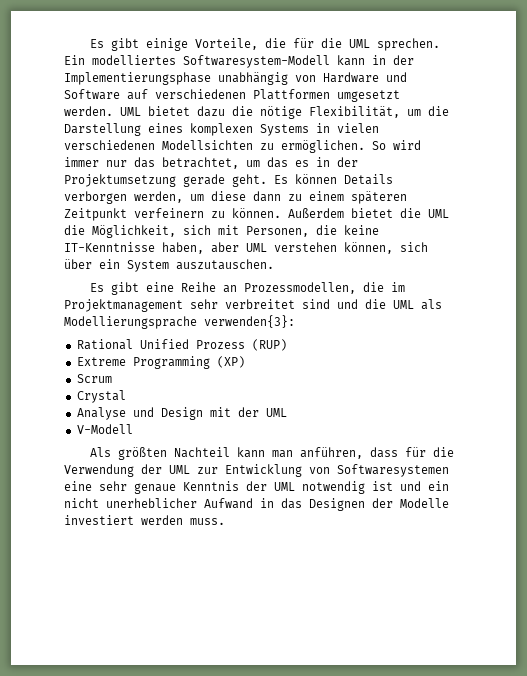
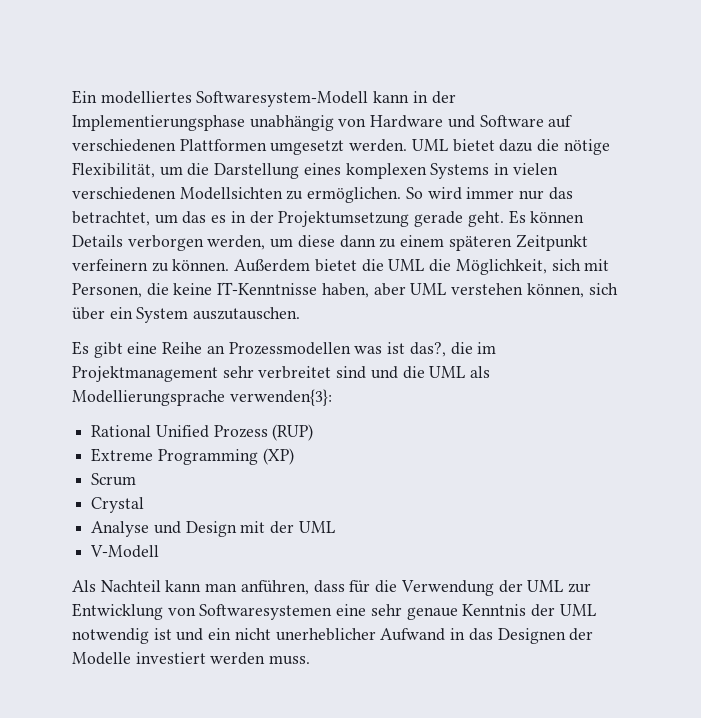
- Es gibt einige Vorteile, die für die UML sprechen.
- Es gibt eine Reihe an Prozessmodellen, die im Projektmanagement sehr verbreitet sind und die UML als Modellierungsprache verwenden{3}:
+ Es gibt eine Reihe an Prozessmodellen was ist das?, die im Projektmanagement sehr verbreitet sind und die UML als Modellierungsprache verwenden{3}:
- Als größten Nachteil kann man anführen, dass für die Verwendung der UML zur Entwicklung von Softwaresystemen eine sehr genaue Kenntnis der UML notwendig ist und ein nicht unerheblicher Aufwand in das Designen der Modelle investiert werden muss.
+ Als Nachteil kann man anführen, dass für die Verwendung der UML zur Entwicklung von Softwaresystemen eine sehr genaue Kenntnis der UML notwendig ist und ein nicht unerheblicher Aufwand in das Designen der Modelle investiert werden muss.

